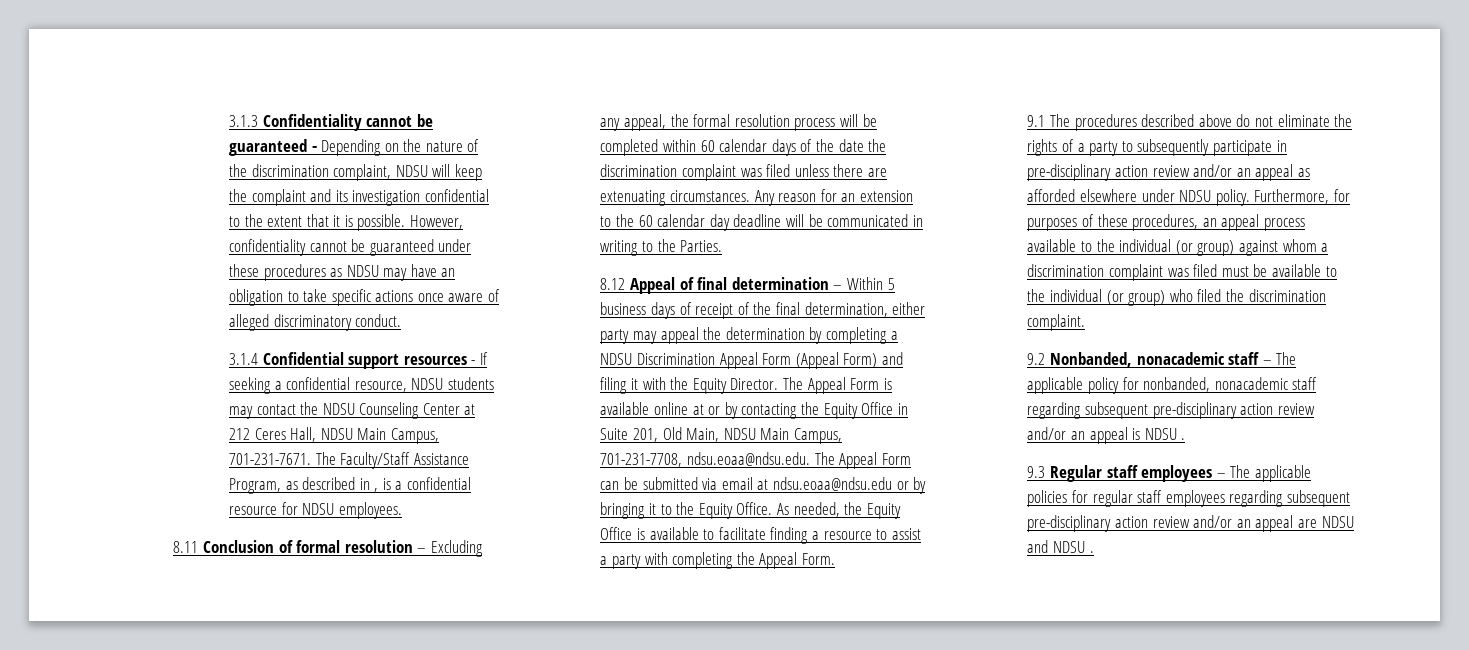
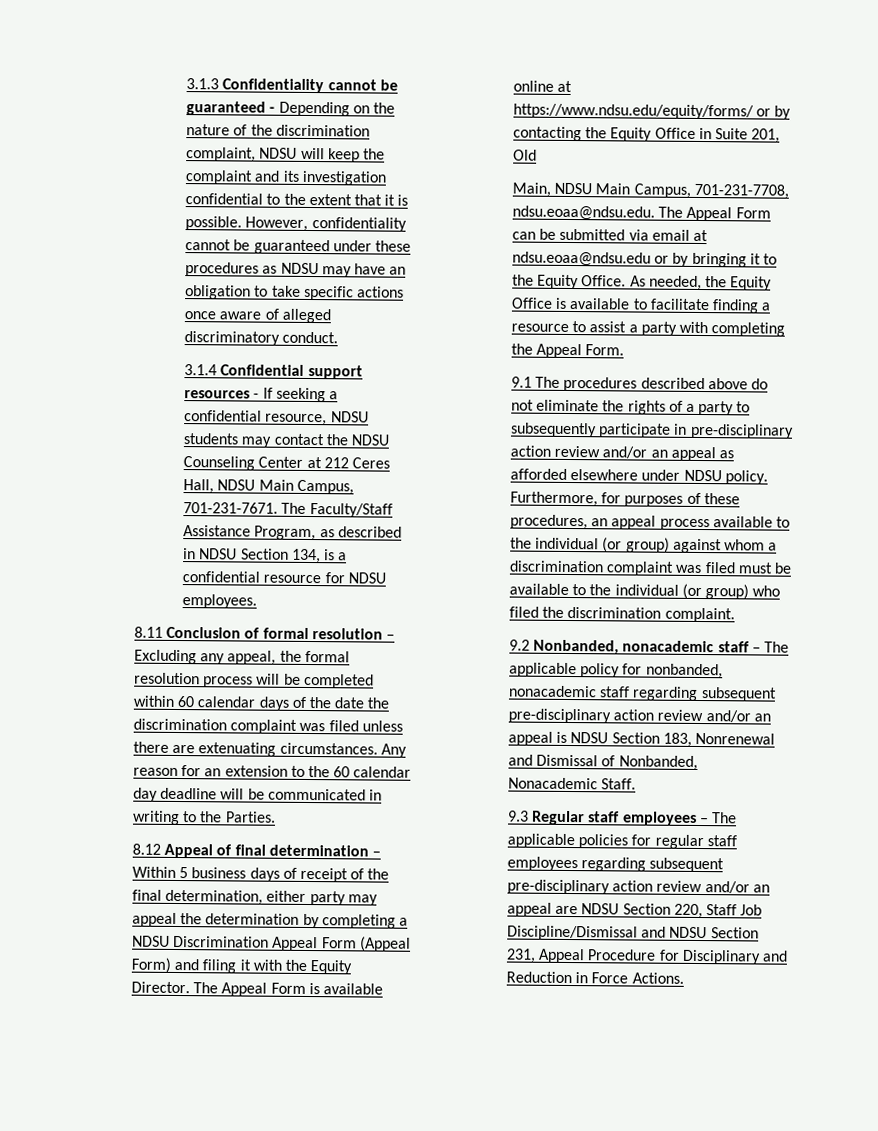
- The Faculty/Staff Assistance Program, as described in , is a confidential resource for NDSU employees.
+ The Faculty/Staff Assistance Program, as described in NDSU Section 134, is a confidential resource for NDSU employees.
- The Appeal Form is available online at or by contacting the Equity Office in Suite 201, Old Main, NDSU Main Campus, 701-231-7708, ndsu.eoaa@ndsu.edu. The Appeal Form can be submitted via email at ndsu.eoaa@ndsu.edu or by bringing it to the Equity Office.
+ The Appeal Form is available online at https://www.ndsu.edu/equity/forms/ or by contacting the Equity Office in Suite 201, Old
+ Main, NDSU Main Campus, 701-231-7708, ndsu.eoaa@ndsu.edu. The Appeal Form can be submitted via email at ndsu.eoaa@ndsu.edu or by bringing it to the Equity Office.
- 9.2 Nonbanded, nonacademic staff – The applicable policy for nonbanded, nonacademic staff regarding subsequent pre-disciplinary action review and/or an appeal is NDSU .
+ 9.2 Nonbanded, nonacademic staff – The applicable policy for nonbanded, nonacademic staff regarding subsequent pre-disciplinary action review and/or an appeal is NDSU Section 183, Nonrenewal and Dismissal of Nonbanded, Nonacademic Staff.
- 9.3 Regular staff employees – The applicable policies for regular staff employees regarding subsequent pre-disciplinary action review and/or an appeal are NDSU and NDSU .
+ 9.3 Regular staff employees – The applicable policies for regular staff employees regarding subsequent pre-disciplinary action review and/or an appeal are NDSU Section 220, Staff Job Discipline/Dismissal and NDSU Section 231, Appeal Procedure for Disciplinary and Reduction in Force Actions.

